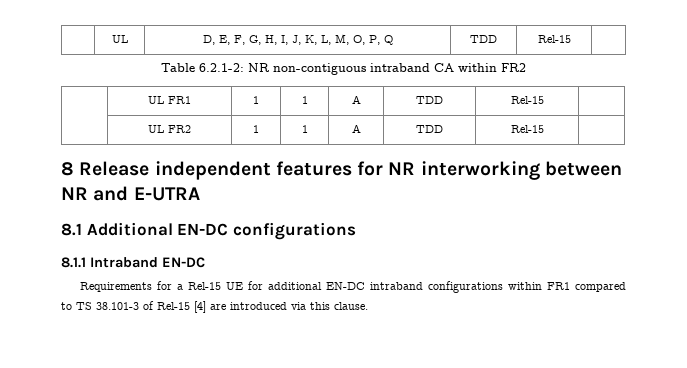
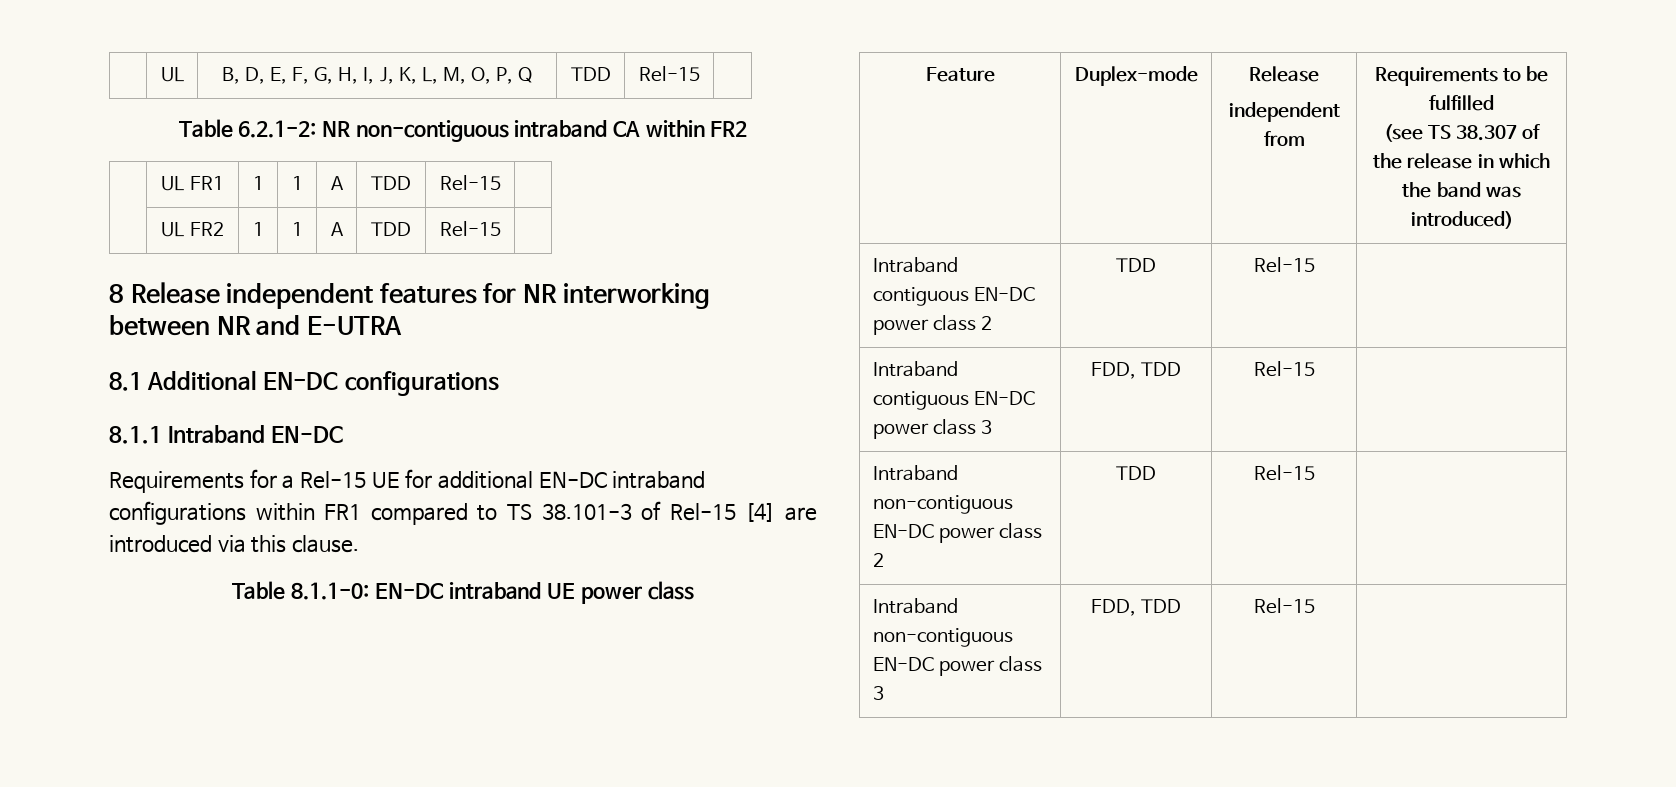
- | UL | D, E, F, G, H, I, J, K, L, M, O, P, Q | TDD | Rel-15 |
+ | UL | B, D, E, F, G, H, I, J, K, L, M, O, P, Q | TDD | Rel-15 |
+ Table 8.1.1-0: EN-DC intraband UE power class
+ Feature | Duplex-mode | Release
+ independent from | Requirements to be fulfilled
+ (see TS 38.307 of the release in which the band was introduced)
+ Intraband contiguous EN-DC power class 2 | TDD | Rel-15 |
+ Intraband contiguous EN-DC power class 3 | FDD, TDD | Rel-15 |
+ Intraband non-contiguous EN-DC power class 2 | TDD | Rel-15 |
+ Intraband non-contiguous EN-DC power class 3 | FDD, TDD | Rel-15 |

